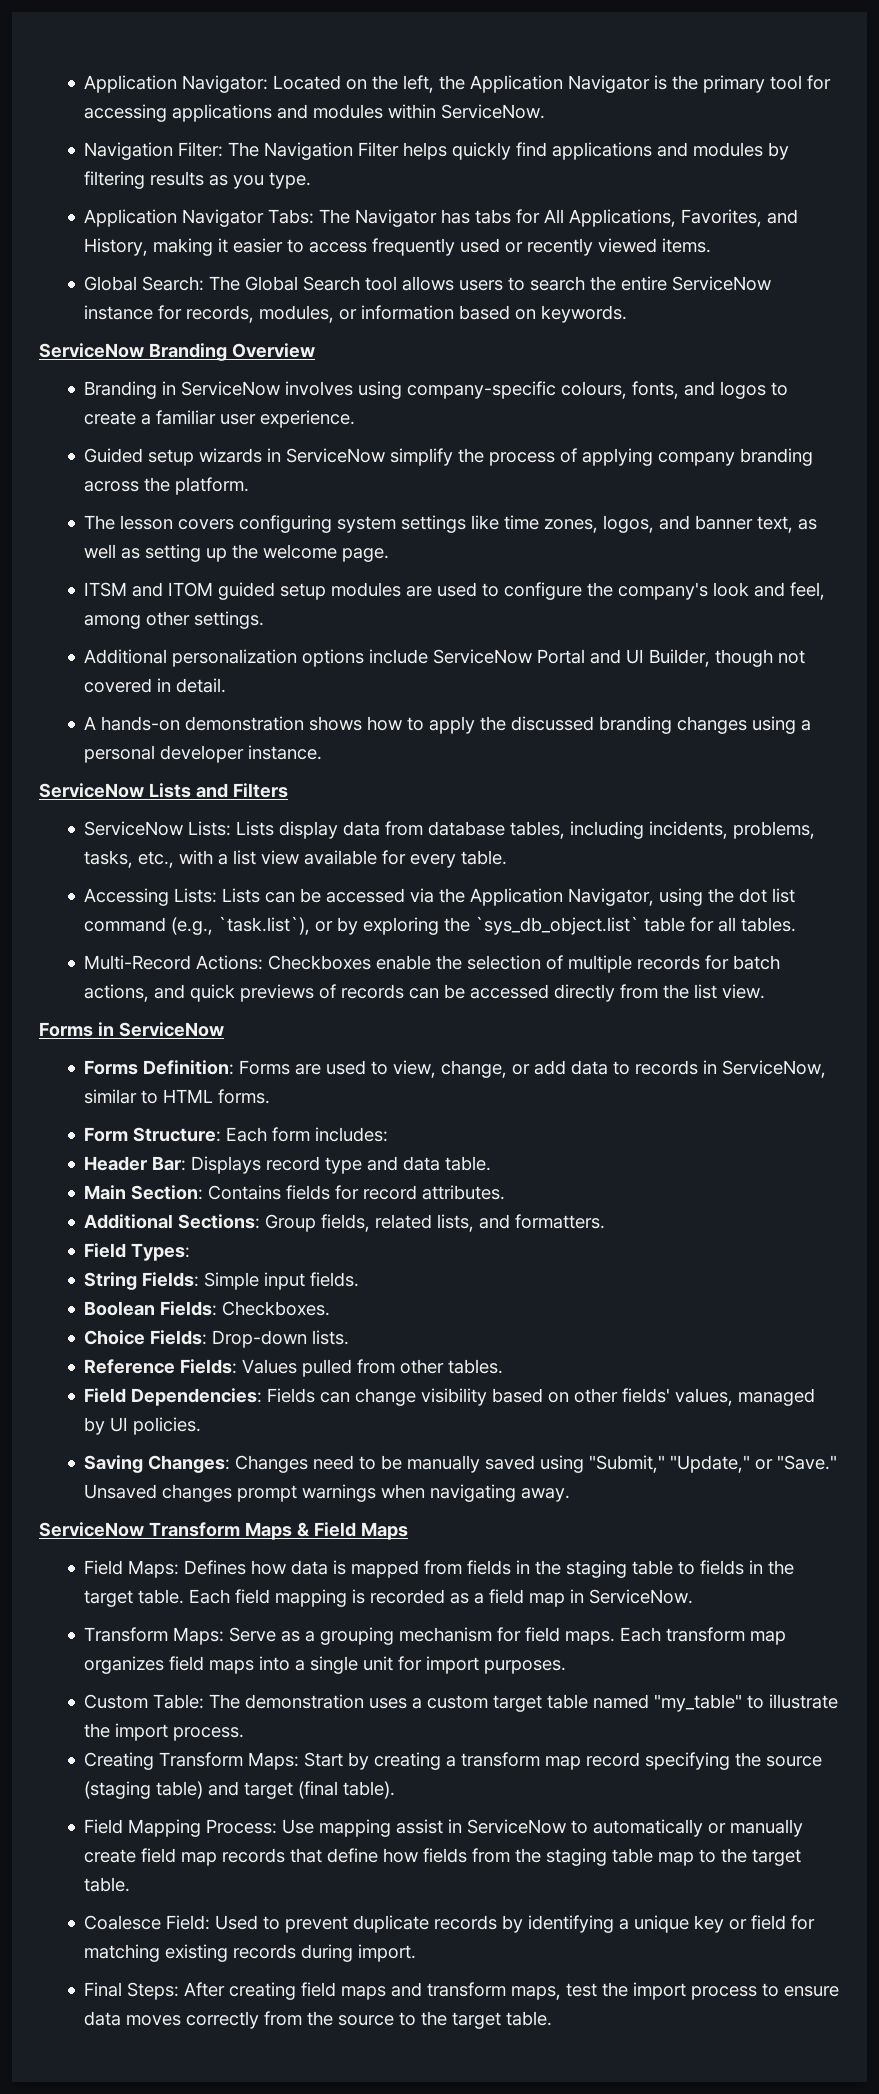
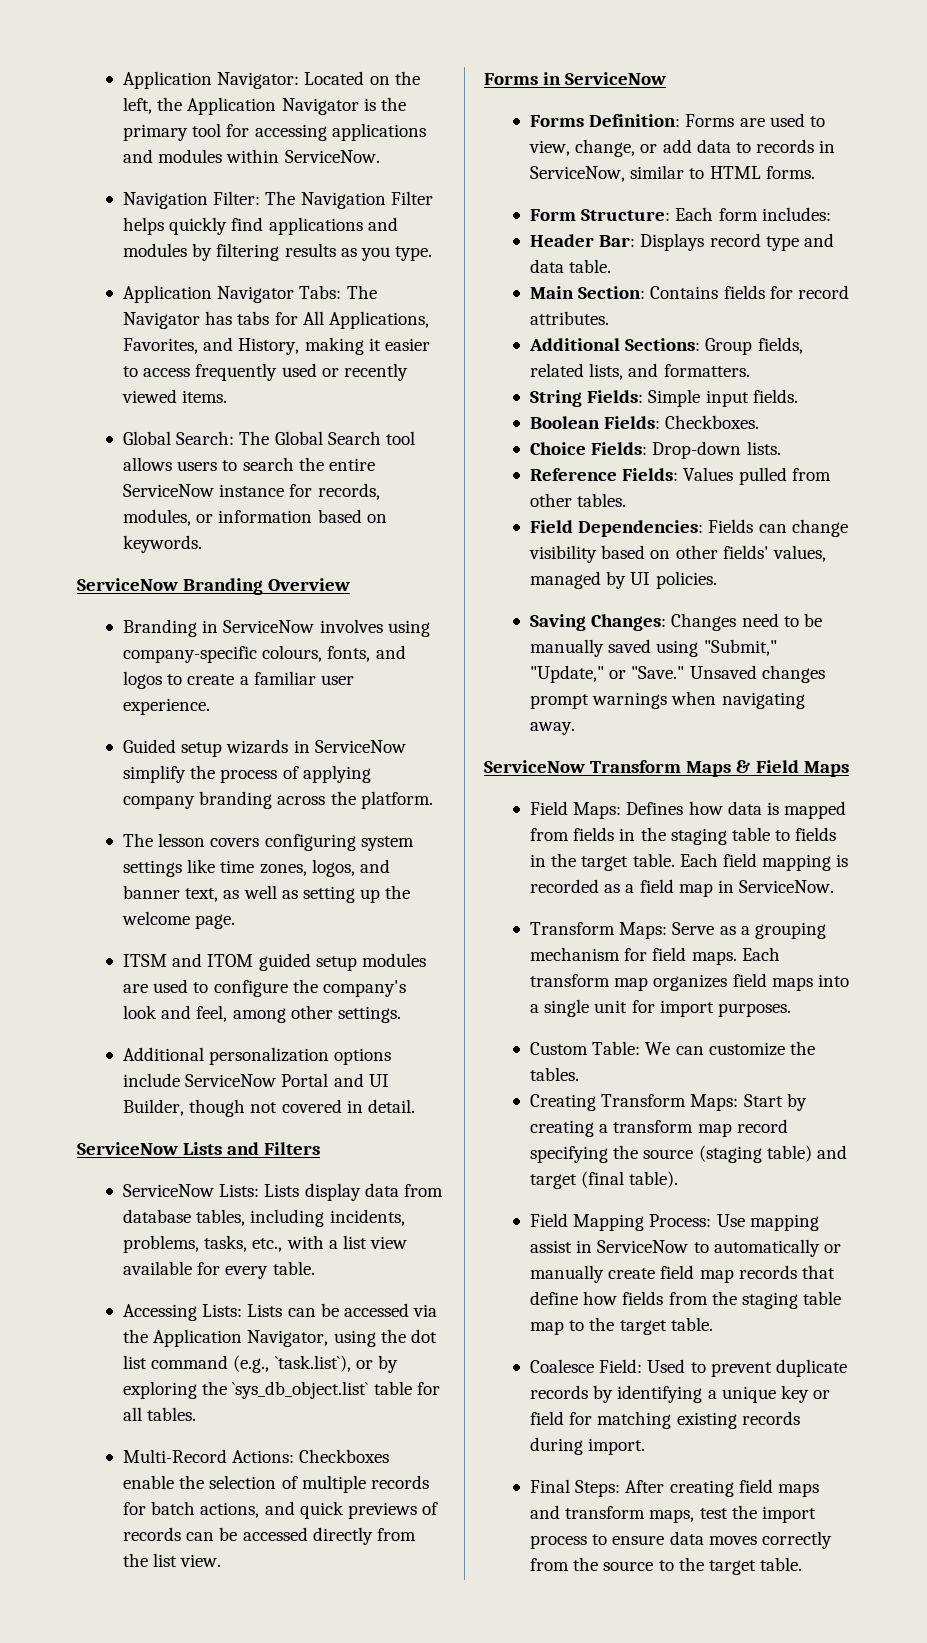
- A hands-on demonstration shows how to apply the discussed branding changes using a personal developer instance.
- Field Types:
- Custom Table: The demonstration uses a custom target table named "my_table" to illustrate the import process.
+ Custom Table: We can customize the tables.

